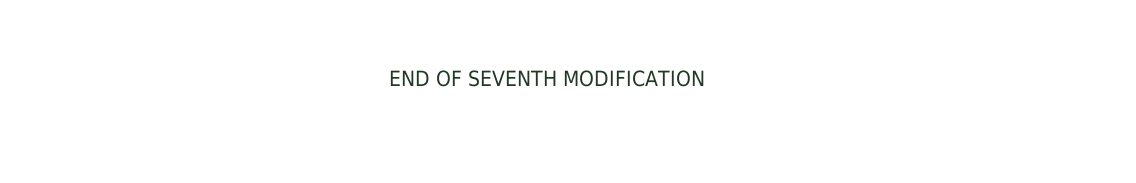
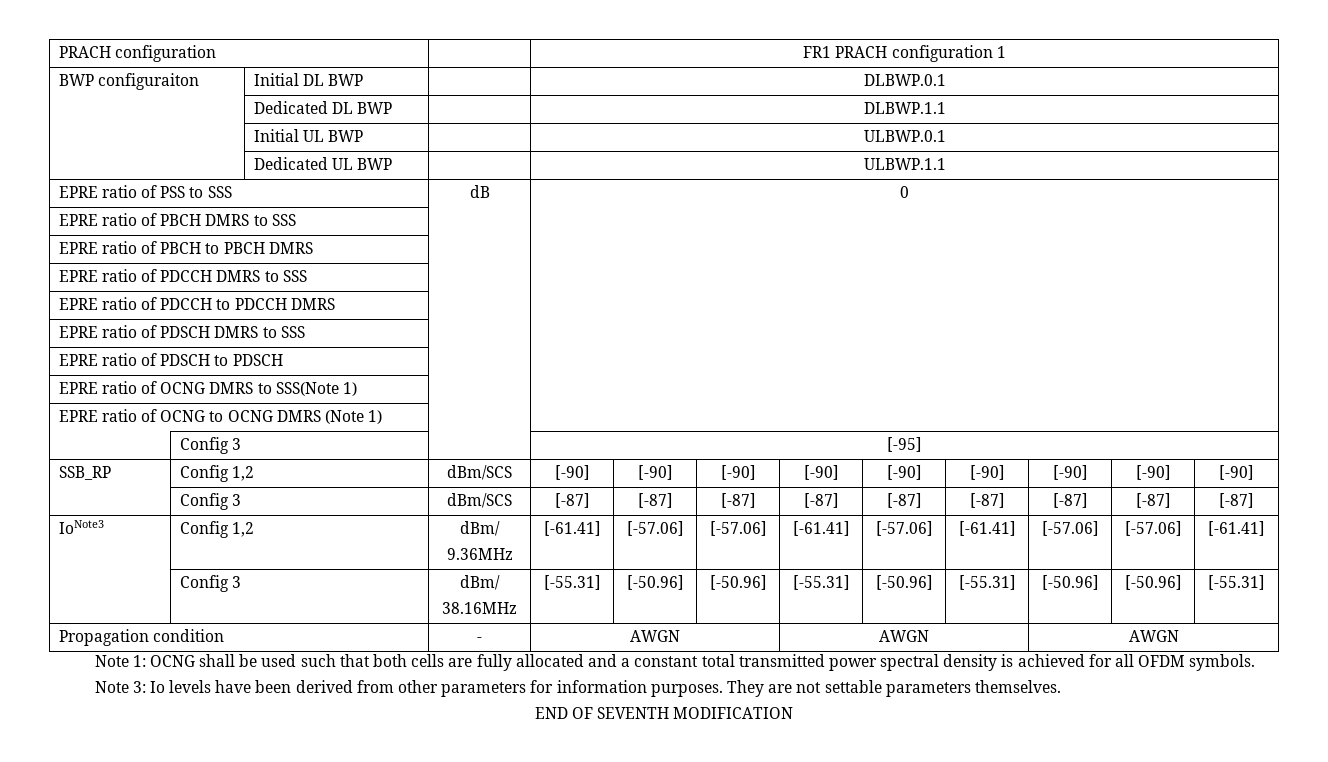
+ PRACH configuration | | FR1 PRACH configuration 1
+ BWP configuraiton | Initial DL BWP | | DLBWP.0.1
+ | Dedicated DL BWP | | DLBWP.1.1
+ | Initial UL BWP | | ULBWP.0.1
+ | Dedicated UL BWP | | ULBWP.1.1
+ EPRE ratio of PSS to SSS | dB | 0
+ EPRE ratio of PBCH DMRS to SSS | |
+ EPRE ratio of PBCH to PBCH DMRS | |
+ EPRE ratio of PDCCH DMRS to SSS | |
+ EPRE ratio of PDCCH to PDCCH DMRS | |
+ EPRE ratio of PDSCH DMRS to SSS | |
+ EPRE ratio of PDSCH to PDSCH | |
+ EPRE ratio of OCNG DMRS to SSS(Note 1) | |
+ EPRE ratio of OCNG to OCNG DMRS (Note 1) | |
+ | Config 3 | | [-95]
+ SSB_RP | Config 1,2 | dBm/SCS | [-90] | [-90] | [-90] | [-90] | [-90] | [-90] | [-90] | [-90] | [-90]
+ | Config 3 | dBm/SCS | [-87] | [-87] | [-87] | [-87] | [-87] | [-87] | [-87] | [-87] | [-87]
+ IoNote3 | Config 1,2 | dBm/
+ 9.36MHz | [-61.41] | [-57.06] | [-57.06] | [-61.41] | [-57.06] | [-61.41] | [-57.06] | [-57.06] | [-61.41]
+ | Config 3 | dBm/
+ 38.16MHz | [-55.31] | [-50.96] | [-50.96] | [-55.31] | [-50.96] | [-55.31] | [-50.96] | [-50.96] | [-55.31]
+ Propagation condition | - | AWGN | AWGN | AWGN
+ Note 1: OCNG shall be used such that both cells are fully allocated and a constant total transmitted power spectral density is achieved for all OFDM symbols.
+ Note 3: Io levels have been derived from other parameters for information purposes. They are not settable parameters themselves.

